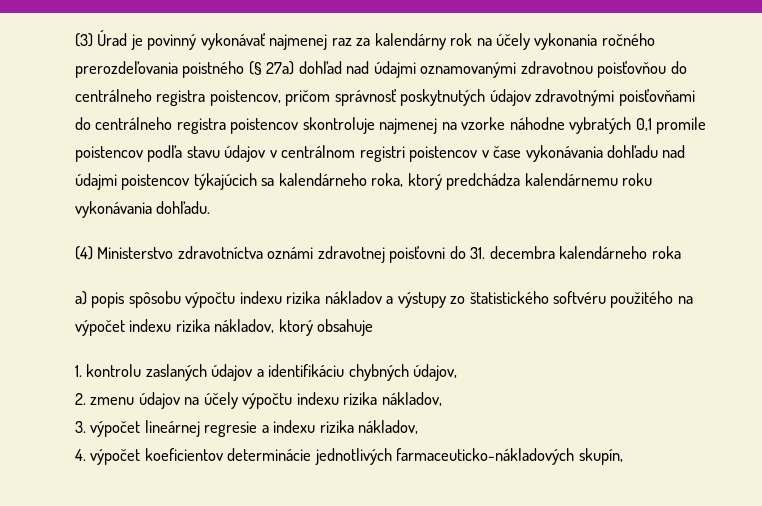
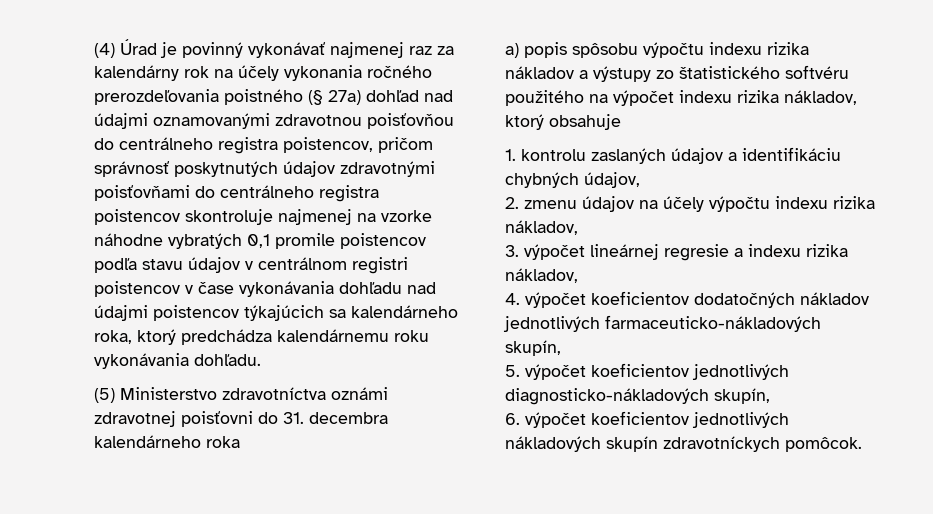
- (3) Úrad je povinný vykonávať najmenej raz za kalendárny rok na účely vykonania ročného prerozdeľovania poistného (§ 27a) dohľad nad údajmi oznamovanými zdravotnou poisťovňou do centrálneho registra poistencov, pričom správnosť poskytnutých údajov zdravotnými poisťovňami do centrálneho registra poistencov skontroluje najmenej na vzorke náhodne vybratých 0,1 promile poistencov podľa stavu údajov v centrálnom registri poistencov v čase vykonávania dohľadu nad údajmi poistencov týkajúcich sa kalendárneho roka, ktorý predchádza kalendárnemu roku vykonávania dohľadu.
+ (4) Úrad je povinný vykonávať najmenej raz za kalendárny rok na účely vykonania ročného prerozdeľovania poistného (§ 27a) dohľad nad údajmi oznamovanými zdravotnou poisťovňou do centrálneho registra poistencov, pričom správnosť poskytnutých údajov zdravotnými poisťovňami do centrálneho registra poistencov skontroluje najmenej na vzorke náhodne vybratých 0,1 promile poistencov podľa stavu údajov v centrálnom registri poistencov v čase vykonávania dohľadu nad údajmi poistencov týkajúcich sa kalendárneho roka, ktorý predchádza kalendárnemu roku vykonávania dohľadu.
- (4) Ministerstvo zdravotníctva oznámi zdravotnej poisťovni do 31. decembra kalendárneho roka
+ (5) Ministerstvo zdravotníctva oznámi zdravotnej poisťovni do 31. decembra kalendárneho roka
- 4. výpočet koeficientov determinácie jednotlivých farmaceuticko-nákladových skupín,
+ 4. výpočet koeficientov dodatočných nákladov jednotlivých farmaceuticko-nákladových skupín,
+ 5. výpočet koeficientov jednotlivých diagnosticko-nákladových skupín,
+ 6. výpočet koeficientov jednotlivých nákladových skupín zdravotníckych pomôcok.

